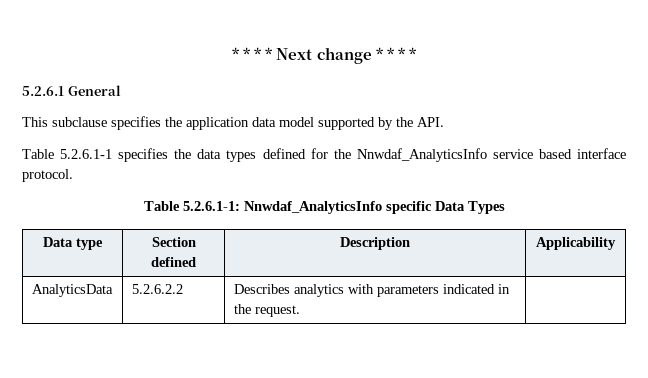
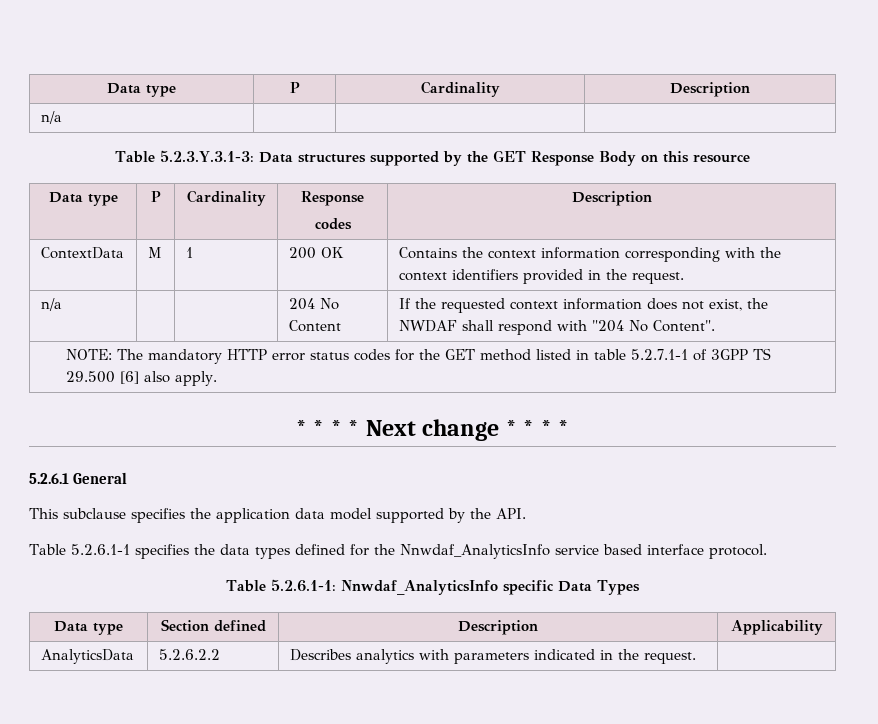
+ Data type | P | Cardinality | Description
+ n/a | | |
+ Table 5.2.3.Y.3.1-3: Data structures supported by the GET Response Body on this resource
+ Data type | P | Cardinality | Response
+ codes | Description
+ ContextData | M | 1 | 200 OK | Contains the context information corresponding with the context identifiers provided in the request.
+ n/a | | | 204 No Content | If the requested context information does not exist, the NWDAF shall respond with "204 No Content".
+ NOTE: The mandatory HTTP error status codes for the GET method listed in table 5.2.7.1-1 of 3GPP TS 29.500 [6] also apply.

